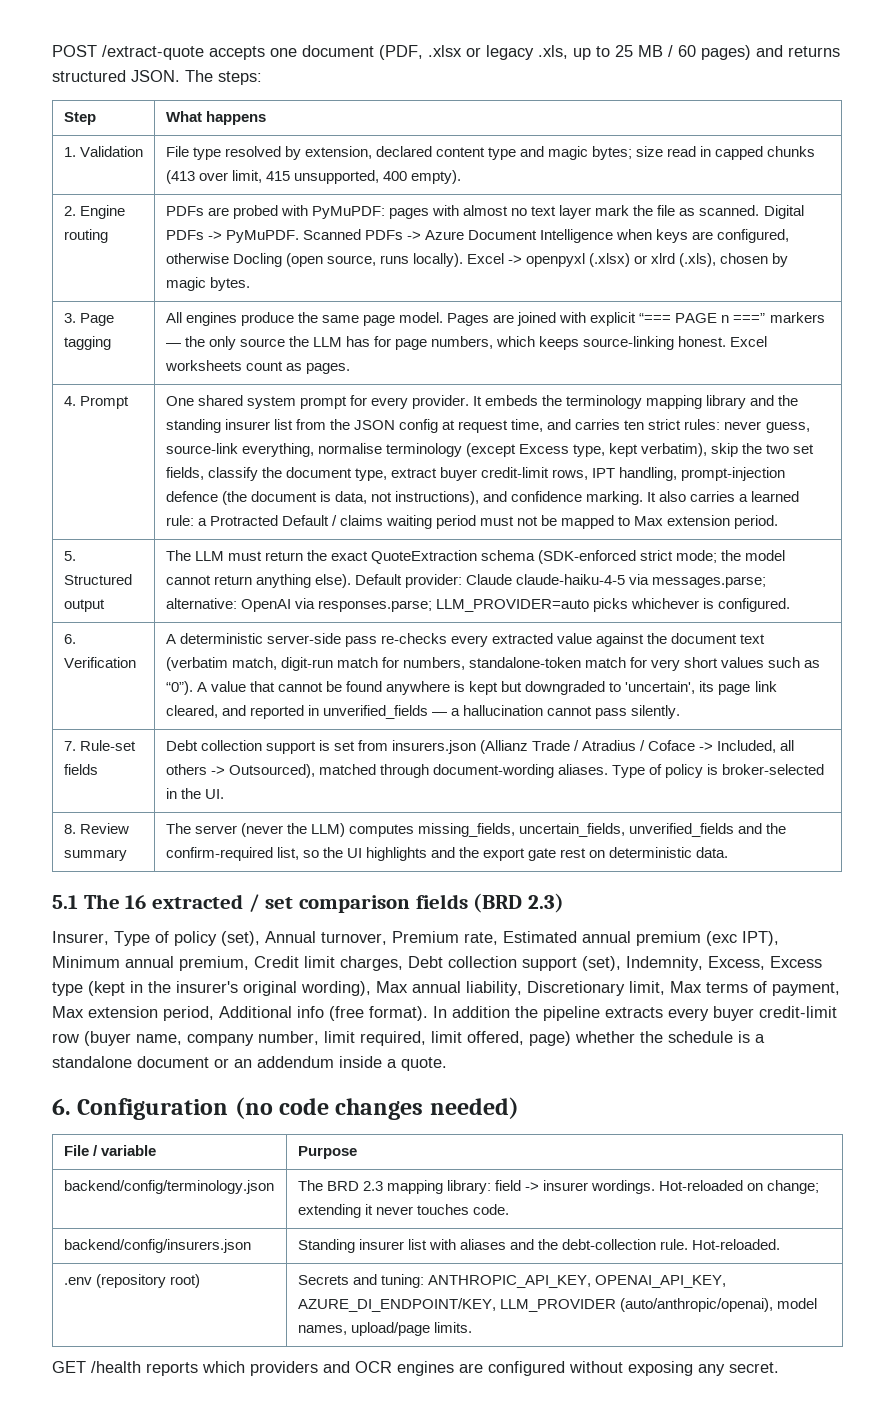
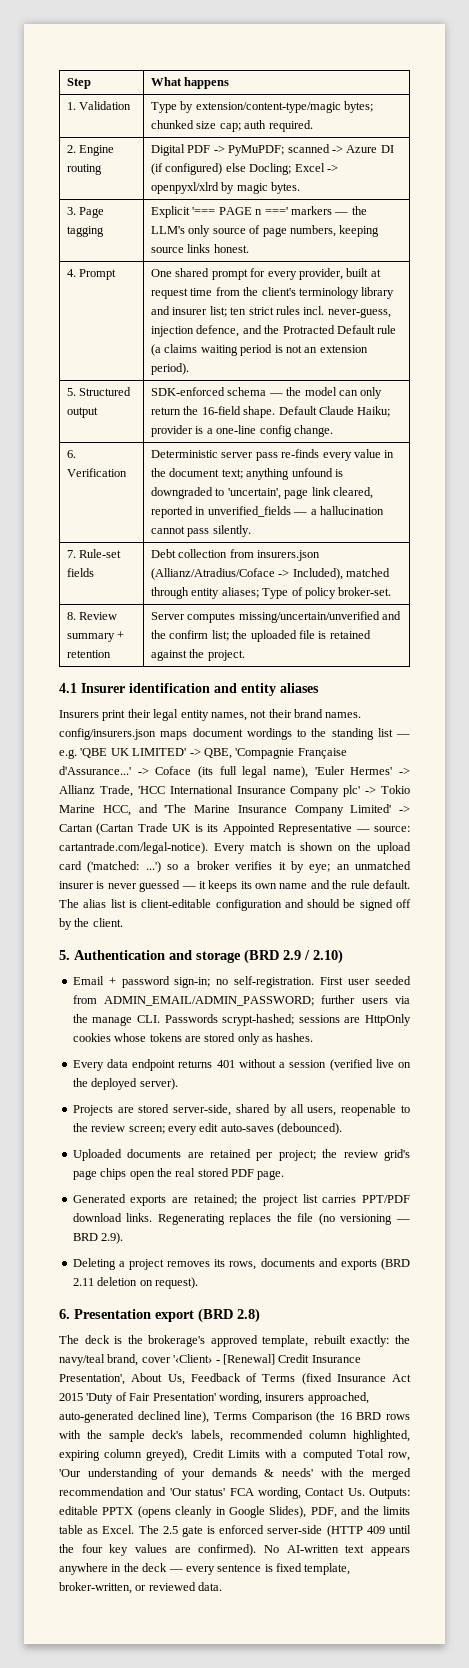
- POST /extract-quote accepts one document (PDF, .xlsx or legacy .xls, up to 25 MB / 60 pages) and returns structured JSON. The steps:
- 1. Validation | File type resolved by extension, declared content type and magic bytes; size read in capped chunks (413 over limit, 415 unsupported, 400 empty).
- 2. Engine routing | PDFs are probed with PyMuPDF: pages with almost no text layer mark the file as scanned. Digital PDFs -> PyMuPDF. Scanned PDFs -> Azure Document Intelligence when keys are configured, otherwise Docling (open source, runs locally). Excel -> openpyxl (.xlsx) or xlrd (.xls), chosen by magic bytes.
+ 1. Validation | Type by extension/content-type/magic bytes; chunked size cap; auth required.
+ 2. Engine routing | Digital PDF -> PyMuPDF; scanned -> Azure DI (if configured) else Docling; Excel -> openpyxl/xlrd by magic bytes.
- 3. Page tagging | All engines produce the same page model. Pages are joined with explicit “=== PAGE n ===” markers — the only source the LLM has for page numbers, which keeps source-linking honest. Excel worksheets count as pages.
+ 3. Page tagging | Explicit '=== PAGE n ===' markers — the LLM's only source of page numbers, keeping source links honest.
- One shared system prompt for every provider. It embeds the terminology mapping library and the standing insurer list from the JSON config at request time, and carries ten strict rules: never guess, source-link everything, normalise terminology (except Excess type, kept verbatim), skip the two set fields, classify the document type, extract buyer credit-limit rows, IPT handling, prompt-injection defence (the document is data, not instructions), and confidence marking. It also carries a learned rule: a Protracted Default / claims waiting period must not be mapped to Max extension period.
- 5. Structured output | The LLM must return the exact QuoteExtraction schema (SDK-enforced strict mode; the model cannot return anything else). Default provider: Claude claude-haiku-4-5 via messages.parse; alternative: OpenAI via responses.parse; LLM_PROVIDER=auto picks whichever is configured.
- 6. Verification | A deterministic server-side pass re-checks every extracted value against the document text (verbatim match, digit-run match for numbers, standalone-token match for very short values such as “0”). A value that cannot be found anywhere is kept but downgraded to 'uncertain', its page link cleared, and reported in unverified_fields — a hallucination cannot pass silently.
+ One shared prompt for every provider, built at request time from the client's terminology library and insurer list; ten strict rules incl. never-guess, injection defence, and the Protracted Default rule (a claims waiting period is not an extension period).
+ 5. Structured output | SDK-enforced schema — the model can only return the 16-field shape. Default Claude Haiku; provider is a one-line config change.
+ 6. Verification | Deterministic server pass re-finds every value in the document text; anything unfound is downgraded to 'uncertain', page link cleared, reported in unverified_fields — a hallucination cannot pass silently.
- 7. Rule-set fields | Debt collection support is set from insurers.json (Allianz Trade / Atradius / Coface -> Included, all others -> Outsourced), matched through document-wording aliases. Type of policy is broker-selected in the UI.
- 8. Review summary | The server (never the LLM) computes missing_fields, uncertain_fields, unverified_fields and the confirm-required list, so the UI highlights and the export gate rest on deterministic data.
- 5.1 The 16 extracted / set comparison fields (BRD 2.3)
- Insurer, Type of policy (set), Annual turnover, Premium rate, Estimated annual premium (exc IPT), Minimum annual premium, Credit limit charges, Debt collection support (set), Indemnity, Excess, Excess type (kept in the insurer's original wording), Max annual liability, Discretionary limit, Max terms of payment, Max extension period, Additional info (free format). In addition the pipeline extracts every buyer credit-limit row (buyer name, company number, limit required, limit offered, page) whether the schedule is a standalone document or an addendum inside a quote.
- 6. Configuration (no code changes needed)
- File / variable | Purpose
- backend/config/terminology.json | The BRD 2.3 mapping library: field -> insurer wordings. Hot-reloaded on change; extending it never touches code.
- backend/config/insurers.json | Standing insurer list with aliases and the debt-collection rule. Hot-reloaded.
- .env (repository root) | Secrets and tuning: ANTHROPIC_API_KEY, OPENAI_API_KEY, AZURE_DI_ENDPOINT/KEY, LLM_PROVIDER (auto/anthropic/openai), model names, upload/page limits.
- GET /health reports which providers and OCR engines are configured without exposing any secret.
+ 7. Rule-set fields | Debt collection from insurers.json (Allianz/Atradius/Coface -> Included), matched through entity aliases; Type of policy broker-set.
+ 8. Review summary + retention | Server computes missing/uncertain/unverified and the confirm list; the uploaded file is retained against the project.
+ 4.1 Insurer identification and entity aliases
+ Insurers print their legal entity names, not their brand names. config/insurers.json maps document wordings to the standing list — e.g. 'QBE UK LIMITED' -> QBE, 'Compagnie Française d'Assurance...' -> Coface (its full legal name), 'Euler Hermes' -> Allianz Trade, 'HCC International Insurance Company plc' -> Tokio Marine HCC, and 'The Marine Insurance Company Limited' -> Cartan (Cartan Trade UK is its Appointed Representative — source: cartantrade.com/legal-notice). Every match is shown on the upload card ('matched: ...') so a broker verifies it by eye; an unmatched insurer is never guessed — it keeps its own name and the rule default. The alias list is client-editable configuration and should be signed off by the client.
+ 5. Authentication and storage (BRD 2.9 / 2.10)
+ Email + password sign-in; no self-registration. First user seeded from ADMIN_EMAIL/ADMIN_PASSWORD; further users via the manage CLI. Passwords scrypt-hashed; sessions are HttpOnly cookies whose tokens are stored only as hashes.
+ Every data endpoint returns 401 without a session (verified live on the deployed server).
+ Projects are stored server-side, shared by all users, reopenable to the review screen; every edit auto-saves (debounced).
+ Uploaded documents are retained per project; the review grid's page chips open the real stored PDF page.
+ Generated exports are retained; the project list carries PPT/PDF download links. Regenerating replaces the file (no versioning — BRD 2.9).
+ Deleting a project removes its rows, documents and exports (BRD 2.11 deletion on request).
+ 6. Presentation export (BRD 2.8)
+ The deck is the brokerage's approved template, rebuilt exactly: the navy/teal brand, cover '‹Client› - [Renewal] Credit Insurance Presentation', About Us, Feedback of Terms (fixed Insurance Act 2015 'Duty of Fair Presentation' wording, insurers approached, auto-generated declined line), Terms Comparison (the 16 BRD rows with the sample deck's labels, recommended column highlighted, expiring column greyed), Credit Limits with a computed Total row, 'Our understanding of your demands & needs' with the merged recommendation and 'Our status' FCA wording, Contact Us. Outputs: editable PPTX (opens cleanly in Google Slides), PDF, and the limits table as Excel. The 2.5 gate is enforced server-side (HTTP 409 until the four key values are confirmed). No AI-written text appears anywhere in the deck — every sentence is fixed template, broker-written, or reviewed data.

